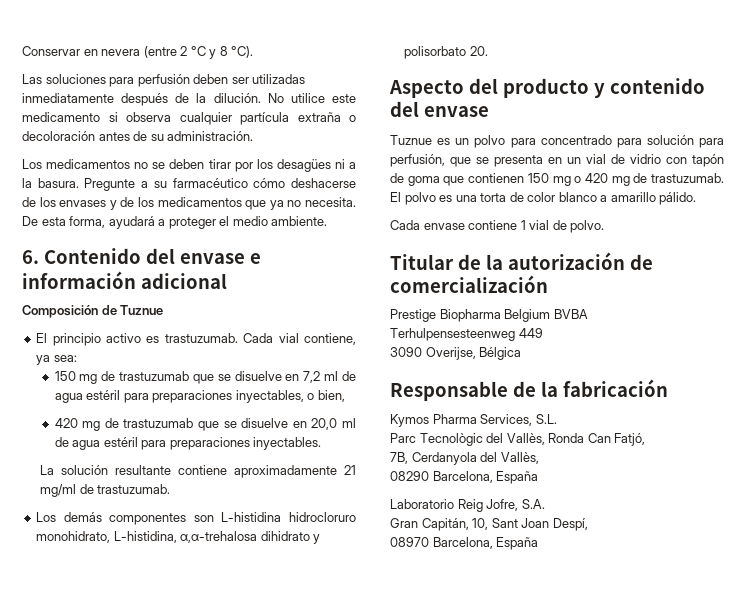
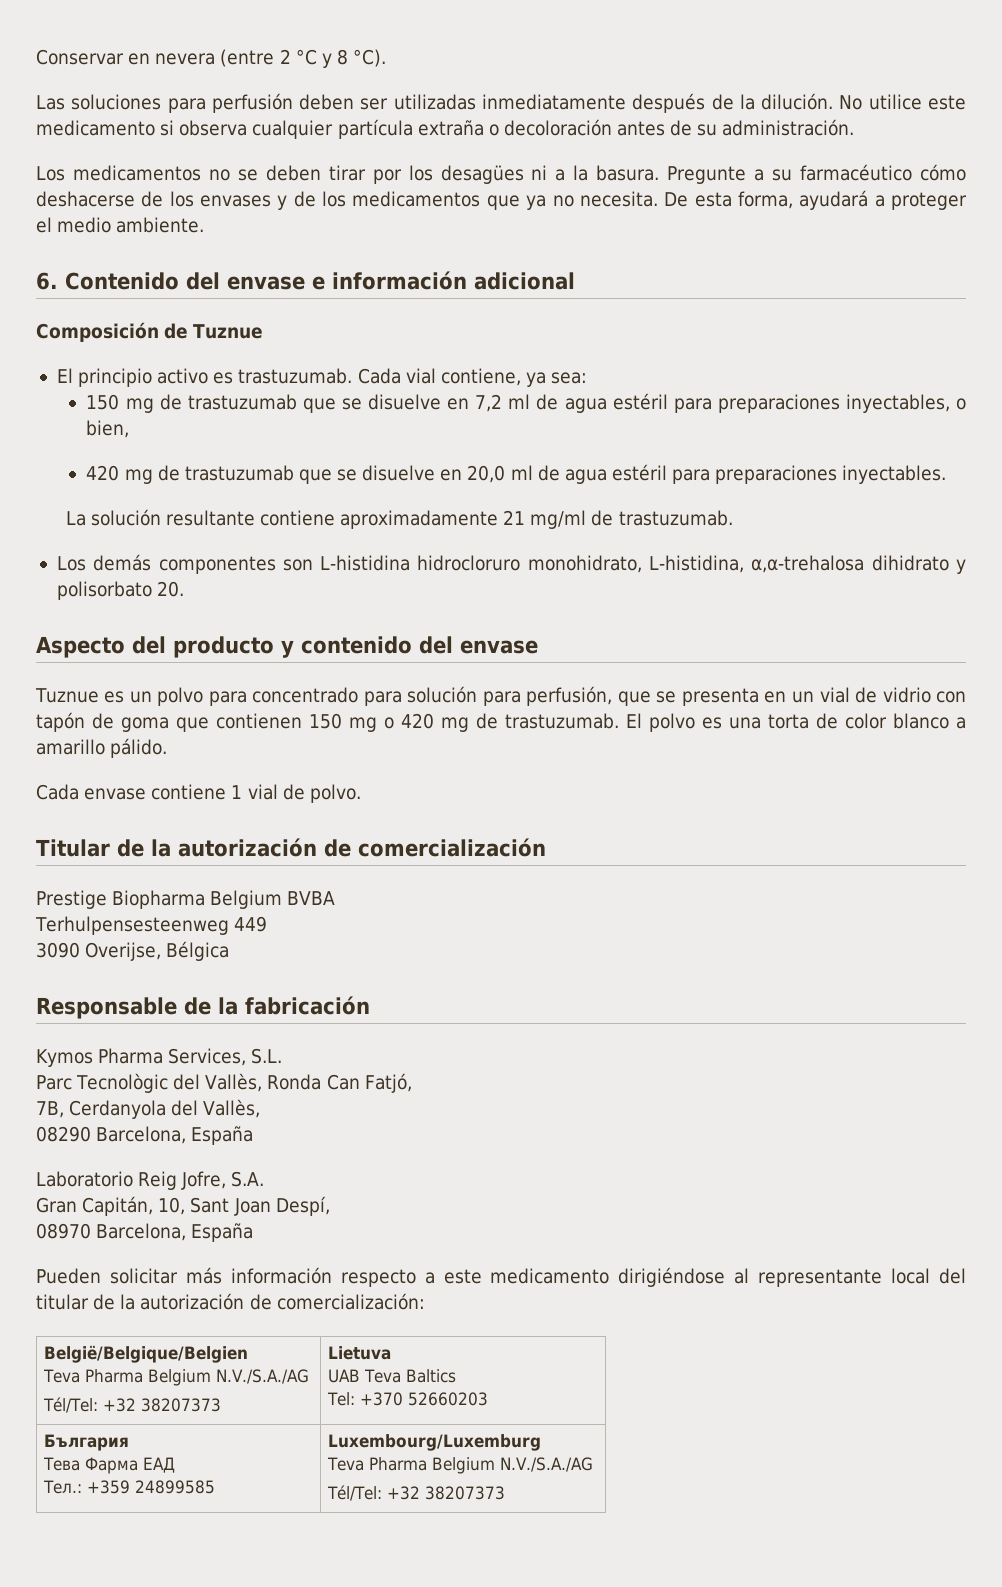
+ Pueden solicitar más información respecto a este medicamento dirigiéndose al representante local del titular de la autorización de comercialización:
+ België/Belgique/Belgien
+ Teva Pharma Belgium N.V./S.A./AG
+ Tél/Tel: +32 38207373 | Lietuva
+ UAB Teva Baltics
+ Tel: +370 52660203
+ България
+ Тева Фарма ЕАД
+ Teл.: +359 24899585 | Luxembourg/Luxemburg
+ Teva Pharma Belgium N.V./S.A./AG
+ Tél/Tel: +32 38207373

